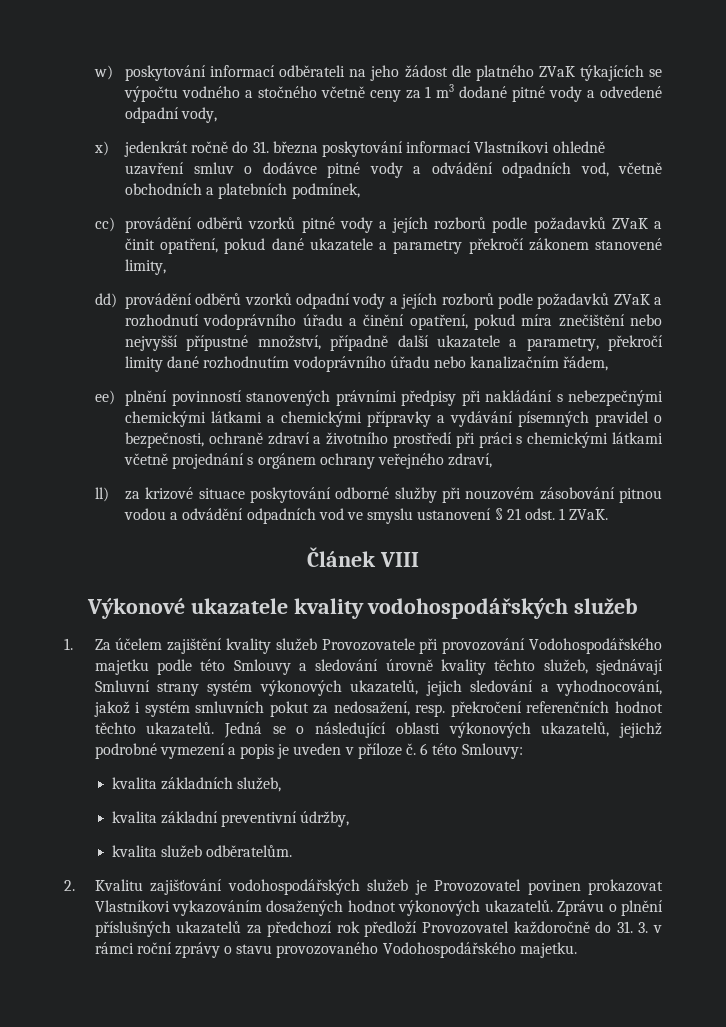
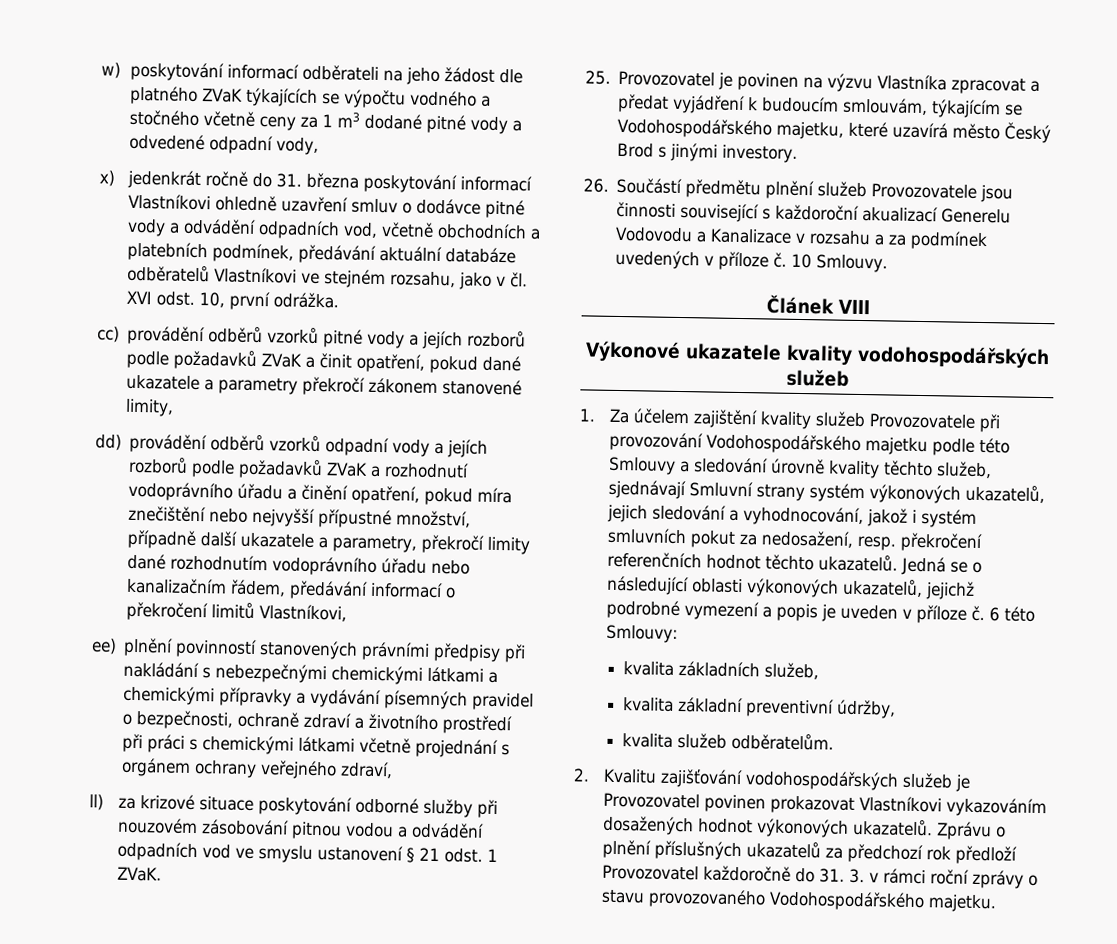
- x) jedenkrát ročně do 31. března poskytování informací Vlastníkovi ohledně uzavření smluv o dodávce pitné vody a odvádění odpadních vod, včetně obchodních a platebních podmínek,
+ x) jedenkrát ročně do 31. března poskytování informací Vlastníkovi ohledně uzavření smluv o dodávce pitné vody a odvádění odpadních vod, včetně obchodních a platebních podmínek, předávání aktuální databáze odběratelů Vlastníkovi ve stejném rozsahu, jako v čl. XVI odst. 10, první odrážka.
- dd) provádění odběrů vzorků odpadní vody a jejích rozborů podle požadavků ZVaK a rozhodnutí vodoprávního úřadu a činění opatření, pokud míra znečištění nebo nejvyšší přípustné množství, případně další ukazatele a parametry, překročí limity dané rozhodnutím vodoprávního úřadu nebo kanalizačním řádem,
+ dd) provádění odběrů vzorků odpadní vody a jejích rozborů podle požadavků ZVaK a rozhodnutí vodoprávního úřadu a činění opatření, pokud míra znečištění nebo nejvyšší přípustné množství, případně další ukazatele a parametry, překročí limity dané rozhodnutím vodoprávního úřadu nebo kanalizačním řádem, předávání informací o překročení limitů Vlastníkovi,
+ 25. Provozovatel je povinen na výzvu Vlastníka zpracovat a předat vyjádření k budoucím smlouvám, týkajícím se Vodohospodářského majetku, které uzavírá město Český Brod s jinými investory.
+ 26. Součástí předmětu plnění služeb Provozovatele jsou činnosti související s každoroční akualizací Generelu Vodovodu a Kanalizace v rozsahu a za podmínek uvedených v příloze č. 10 Smlouvy.

